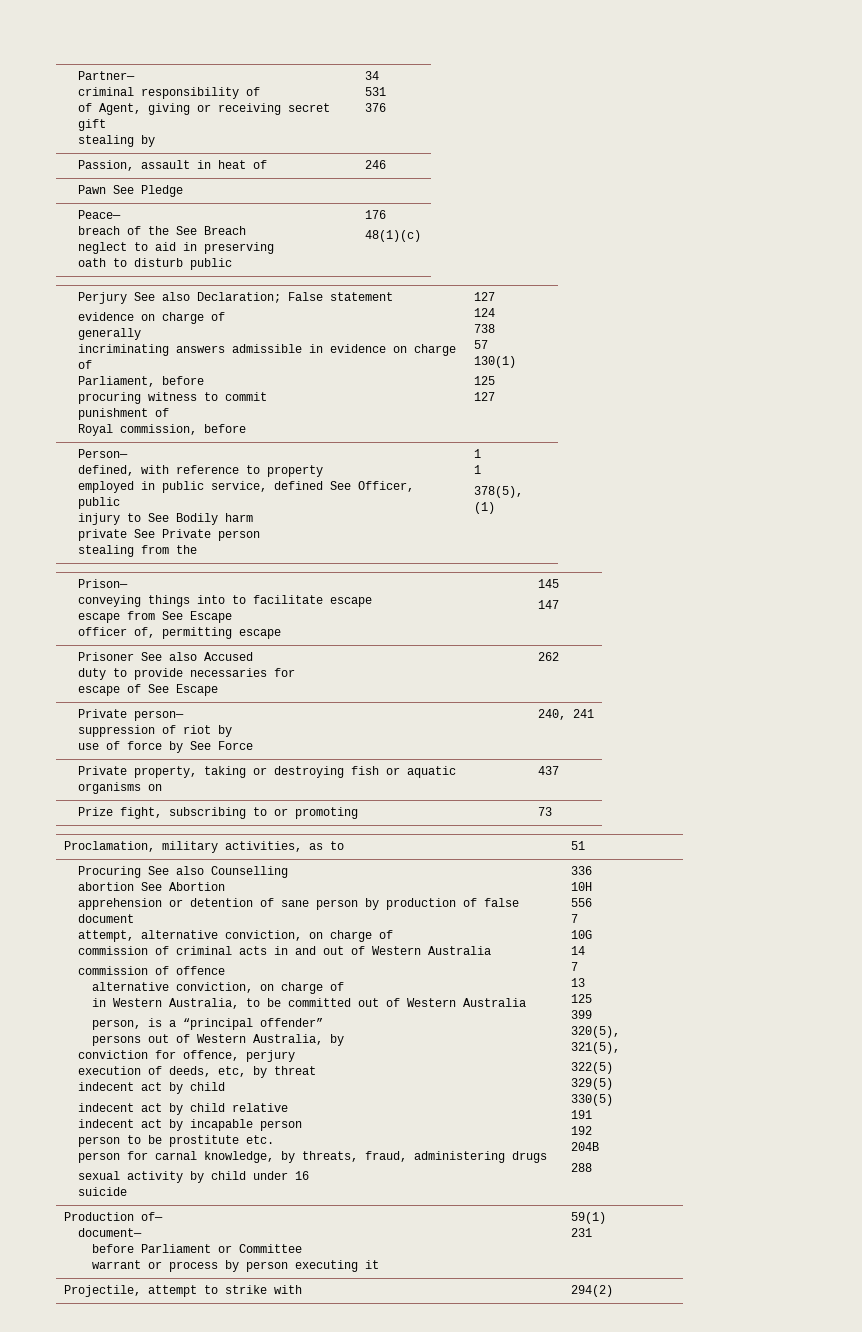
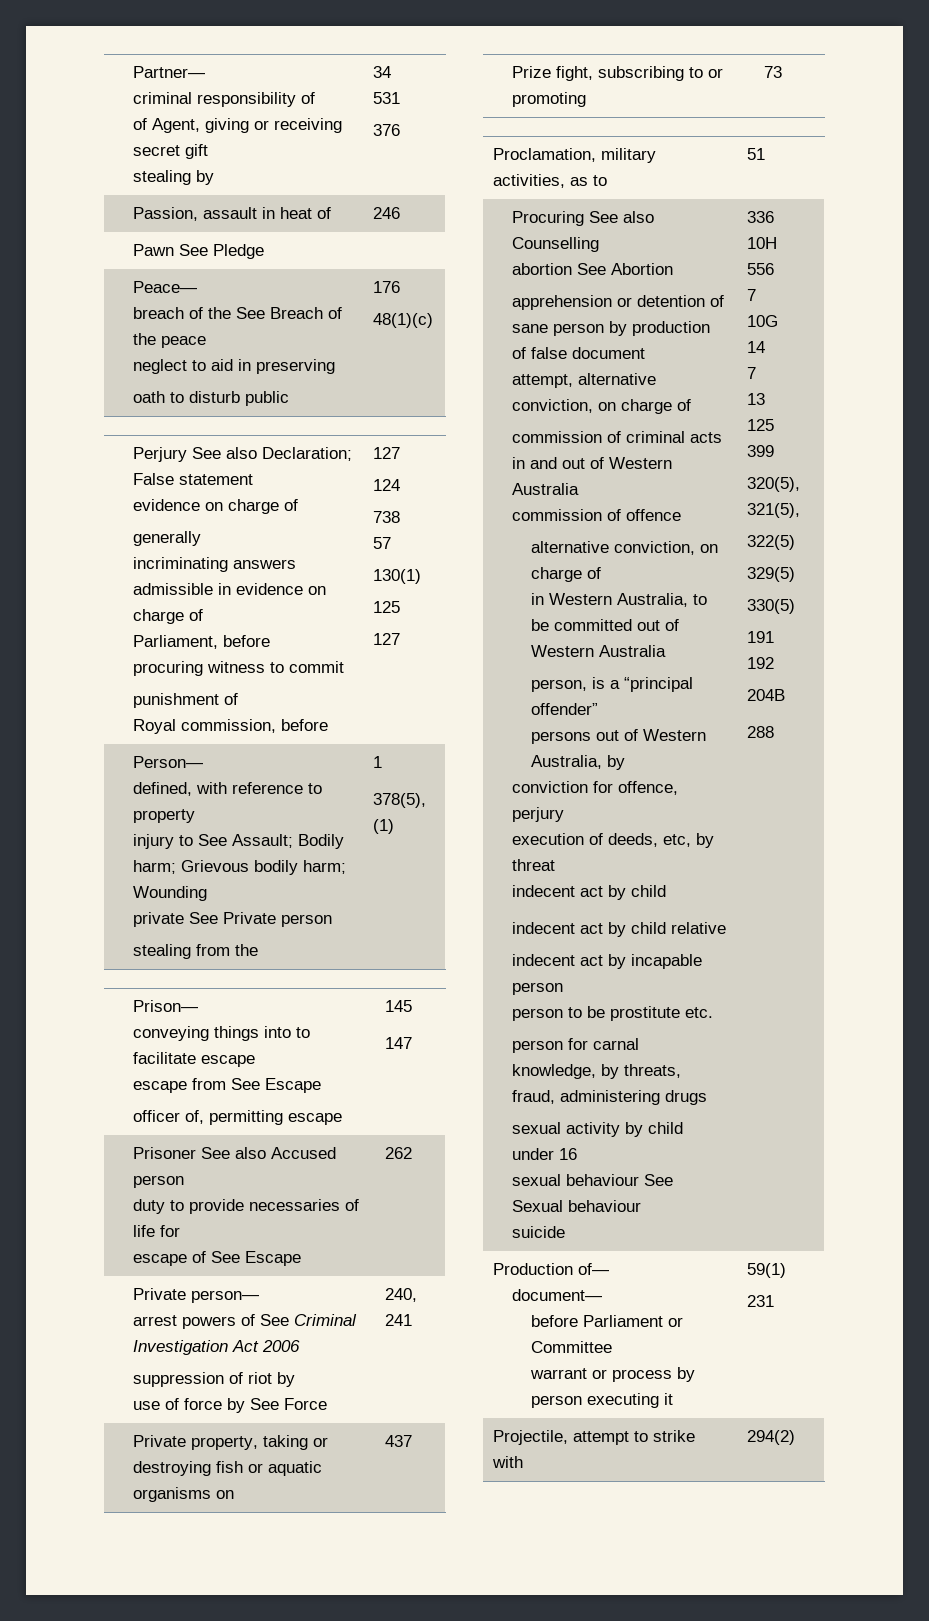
  Peace—
- breach of the See Breach
+ breach of the See Breach of the peace
  Person—
  defined, with reference to property
- employed in public service, defined See Officer, public
- injury to See Bodily harm
+ injury to See Assault; Bodily harm; Grievous bodily harm; Wounding
  private See Private person
  stealing from the | 1
- 1
- Prisoner See also Accused
- duty to provide necessaries for
+ Prisoner See also Accused person
+ duty to provide necessaries of life for
  Private person—
+ arrest powers of See Criminal Investigation Act 2006
+ sexual behaviour See Sexual behaviour

